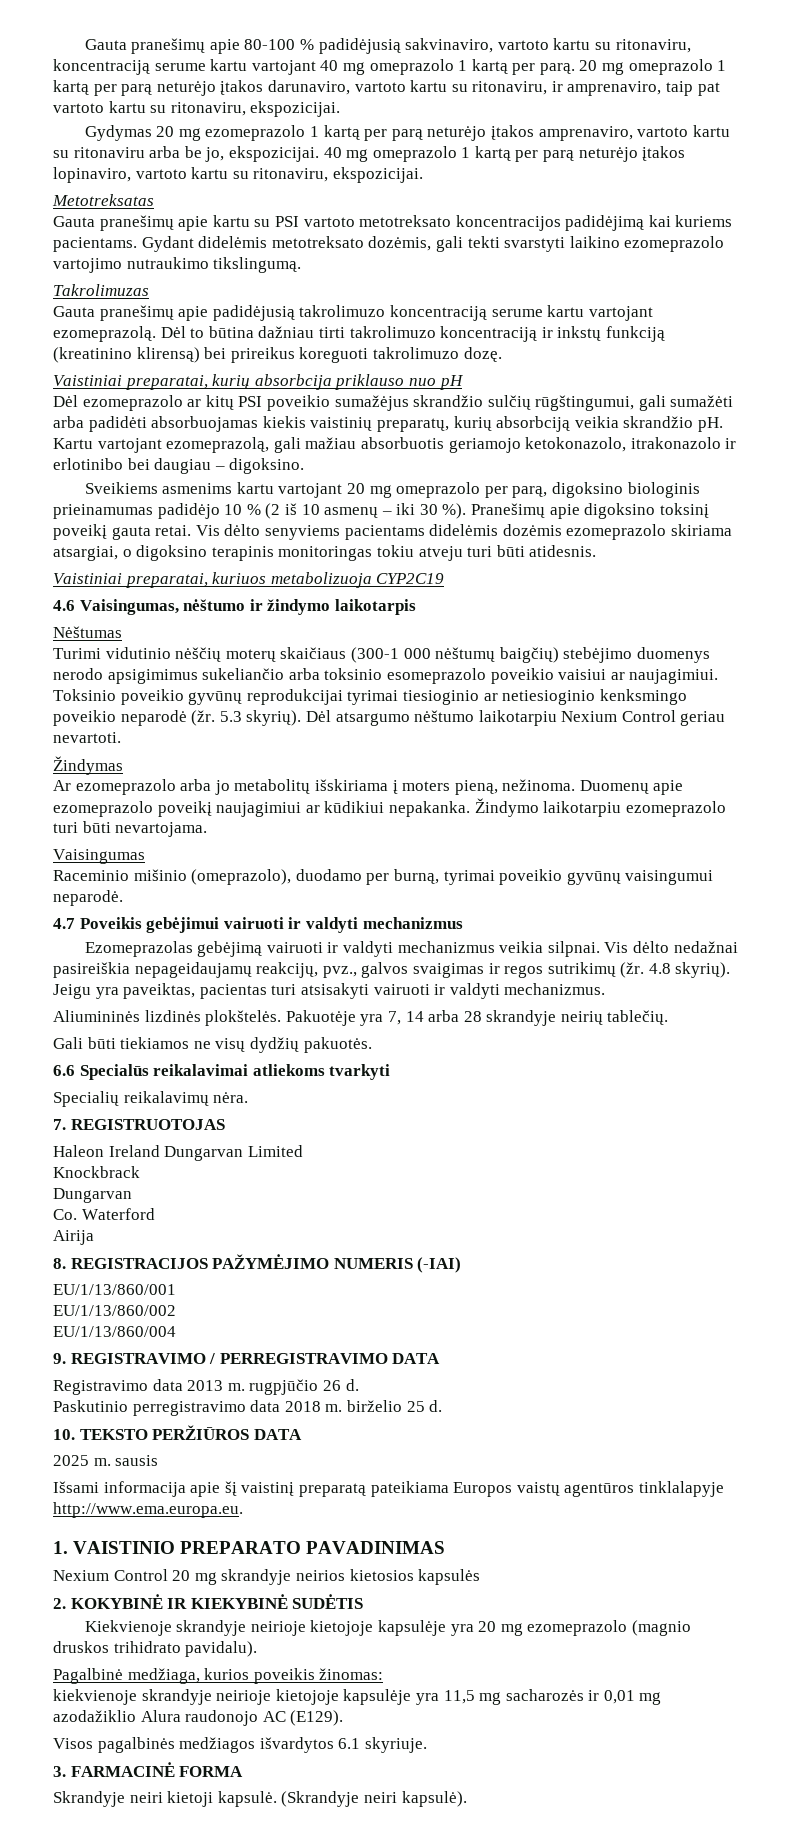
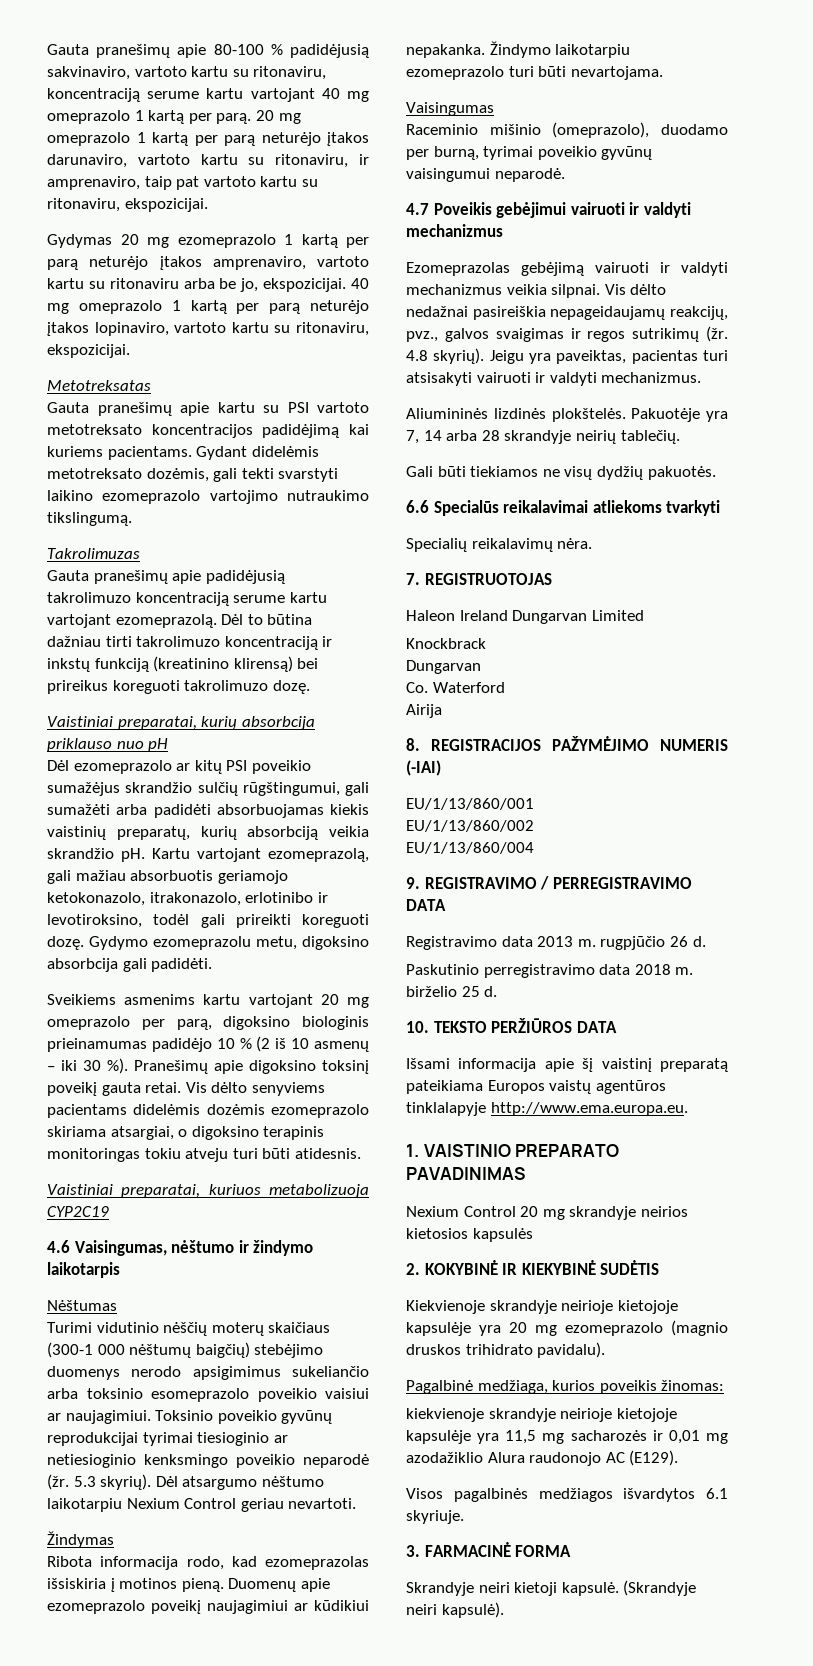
- Kartu vartojant ezomeprazolą, gali mažiau absorbuotis geriamojo ketokonazolo, itrakonazolo ir erlotinibo bei daugiau – digoksino.
+ Kartu vartojant ezomeprazolą, gali mažiau absorbuotis geriamojo ketokonazolo, itrakonazolo, erlotinibo ir levotiroksino, todėl gali prireikti koreguoti dozę. Gydymo ezomeprazolu metu, digoksino absorbcija gali padidėti.
- Ar ezomeprazolo arba jo metabolitų išskiriama į moters pieną, nežinoma.
+ Ribota informacija rodo, kad ezomeprazolas išsiskiria į motinos pieną.
- 2025 m. sausis

